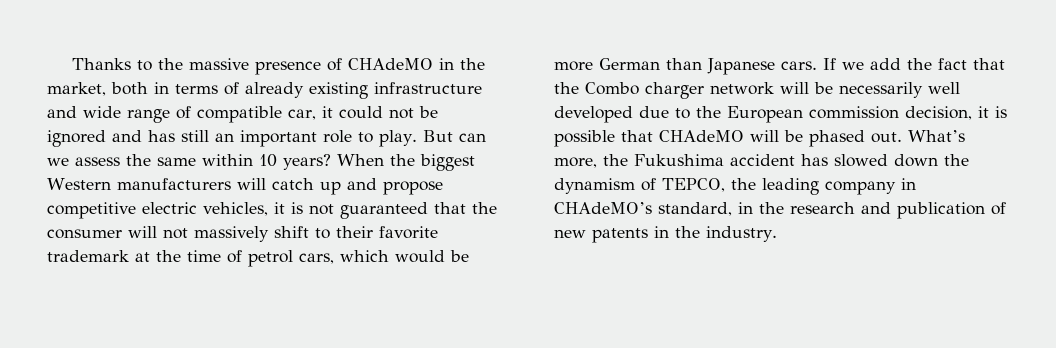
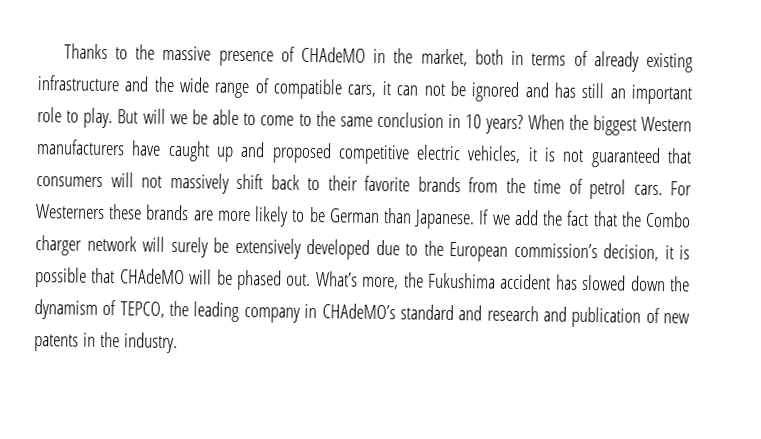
- Thanks to the massive presence of CHAdeMO in the market, both in terms of already existing infrastructure and wide range of compatible car, it could not be ignored and has still an important role to play.
+ Thanks to the massive presence of CHAdeMO in the market, both in terms of already existing infrastructure and the wide range of compatible cars, it can not be ignored and has still an important role to play.
- But can we assess the same within 10 years?
+ But will we be able to come to the same conclusion in 10 years?
- When the biggest Western manufacturers will catch up and propose competitive electric vehicles, it is not guaranteed that the consumer will not massively shift to their favorite trademark at the time of petrol cars, which would be more German than Japanese cars.
+ When the biggest Western manufacturers have caught up and proposed competitive electric vehicles, it is not guaranteed that consumers will not massively shift back to their favorite brands from the time of petrol cars. For Westerners these brands are more likely to be German than Japanese.
- If we add the fact that the Combo charger network will be necessarily well developed due to the European commission decision, it is possible that CHAdeMO will be phased out.
+ If we add the fact that the Combo charger network will surely be extensively developed due to the European commission’s decision, it is possible that CHAdeMO will be phased out.
- What’s more, the Fukushima accident has slowed down the dynamism of TEPCO, the leading company in CHAdeMO’s standard, in the research and publication of new patents in the industry.
+ What’s more, the Fukushima accident has slowed down the dynamism of TEPCO, the leading company in CHAdeMO’s standard and research and publication of new patents in the industry.

